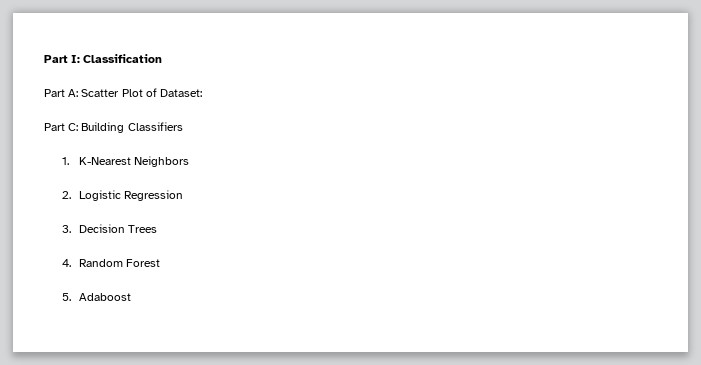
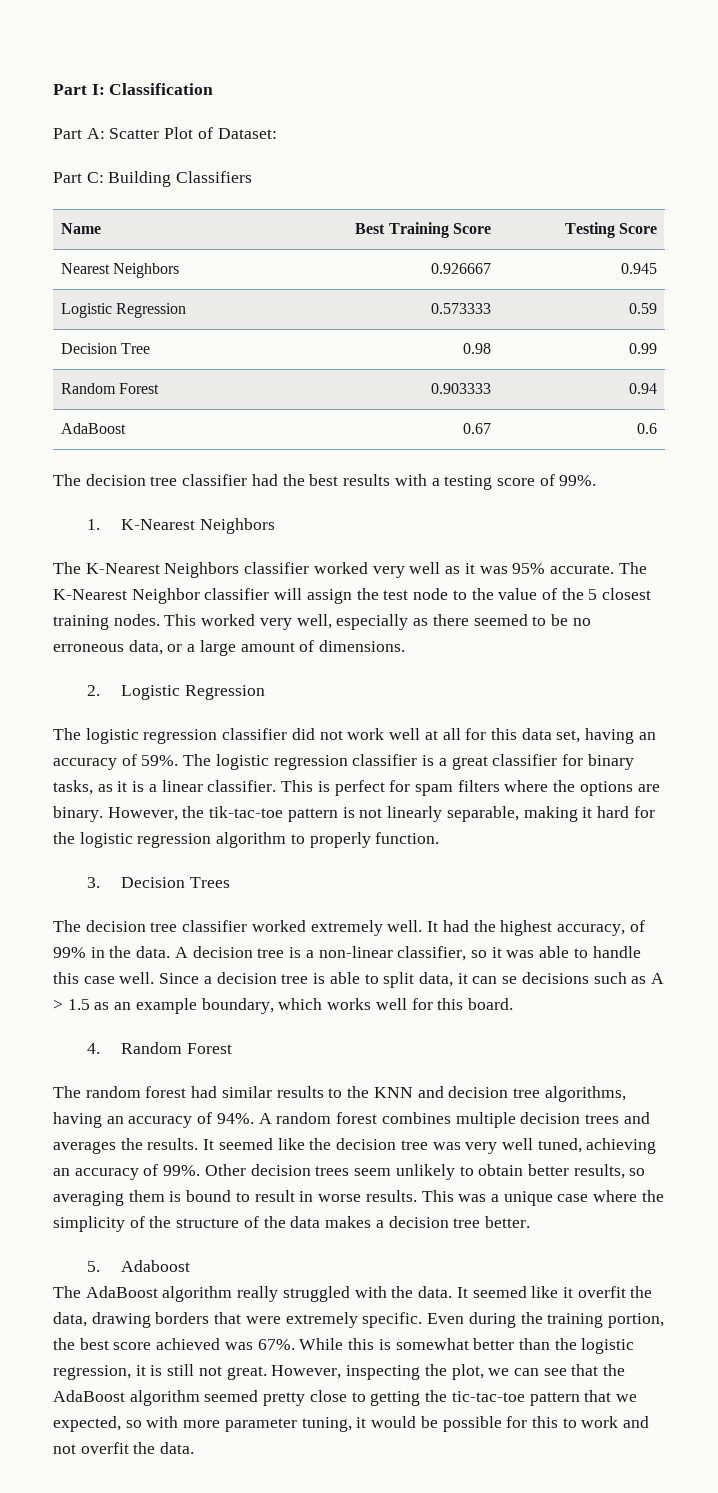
+ Name | Best Training Score | Testing Score
+ Nearest Neighbors | 0.926667 | 0.945
+ Logistic Regression | 0.573333 | 0.59
+ Decision Tree | 0.98 | 0.99
+ Random Forest | 0.903333 | 0.94
+ AdaBoost | 0.67 | 0.6
+ The decision tree classifier had the best results with a testing score of 99%.
  1. K-Nearest Neighbors
+ The K-Nearest Neighbors classifier worked very well as it was 95% accurate. The K-Nearest Neighbor classifier will assign the test node to the value of the 5 closest training nodes. This worked very well, especially as there seemed to be no erroneous data, or a large amount of dimensions.
  2. Logistic Regression
+ The logistic regression classifier did not work well at all for this data set, having an accuracy of 59%. The logistic regression classifier is a great classifier for binary tasks, as it is a linear classifier. This is perfect for spam filters where the options are binary. However, the tik-tac-toe pattern is not linearly separable, making it hard for the logistic regression algorithm to properly function.
  3. Decision Trees
+ The decision tree classifier worked extremely well. It had the highest accuracy, of 99% in the data. A decision tree is a non-linear classifier, so it was able to handle this case well. Since a decision tree is able to split data, it can se decisions such as A > 1.5 as an example boundary, which works well for this board.
  4. Random Forest
+ The random forest had similar results to the KNN and decision tree algorithms, having an accuracy of 94%. A random forest combines multiple decision trees and averages the results. It seemed like the decision tree was very well tuned, achieving an accuracy of 99%. Other decision trees seem unlikely to obtain better results, so averaging them is bound to result in worse results. This was a unique case where the simplicity of the structure of the data makes a decision tree better.
  5. Adaboost
+ The AdaBoost algorithm really struggled with the data. It seemed like it overfit the data, drawing borders that were extremely specific. Even during the training portion, the best score achieved was 67%. While this is somewhat better than the logistic regression, it is still not great. However, inspecting the plot, we can see that the AdaBoost algorithm seemed pretty close to getting the tic-tac-toe pattern that we expected, so with more parameter tuning, it would be possible for this to work and not overfit the data.

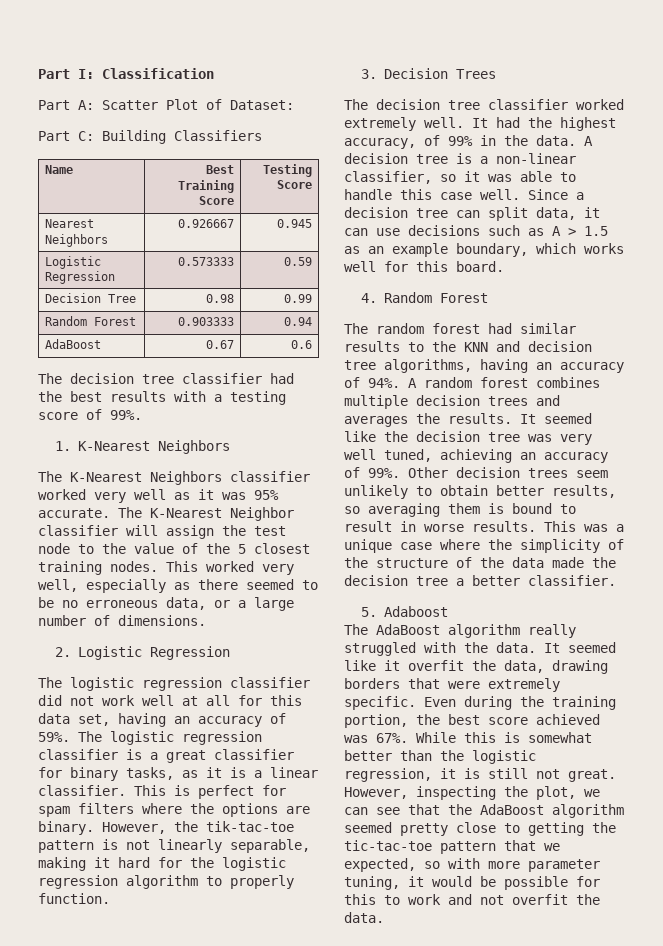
- This worked very well, especially as there seemed to be no erroneous data, or a large amount of dimensions.
+ This worked very well, especially as there seemed to be no erroneous data, or a large number of dimensions.
- Since a decision tree is able to split data, it can se decisions such as A > 1.5 as an example boundary, which works well for this board.
+ Since a decision tree can split data, it can use decisions such as A > 1.5 as an example boundary, which works well for this board.
- This was a unique case where the simplicity of the structure of the data makes a decision tree better.
+ This was a unique case where the simplicity of the structure of the data made the decision tree a better classifier.

